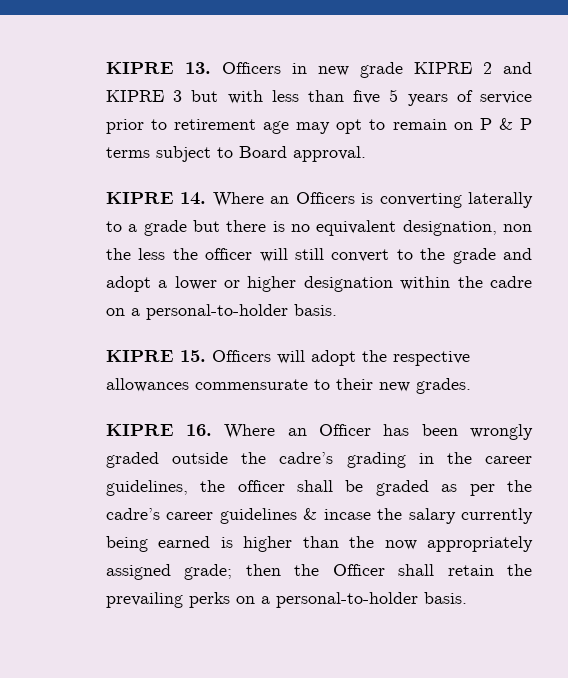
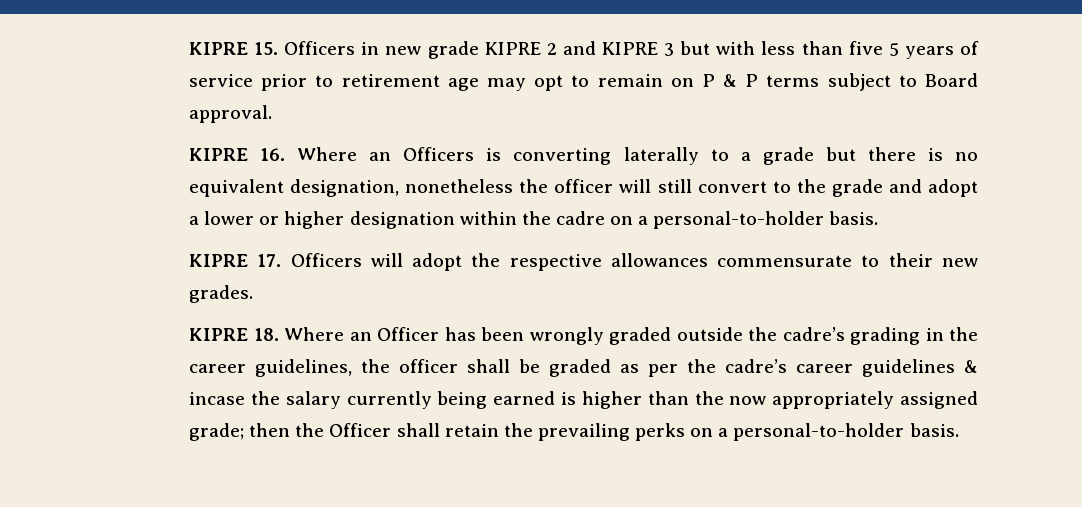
- KIPRE 13. Officers in new grade KIPRE 2 and KIPRE 3 but with less than five 5 years of service prior to retirement age may opt to remain on P & P terms subject to Board approval.
+ KIPRE 15. Officers in new grade KIPRE 2 and KIPRE 3 but with less than five 5 years of service prior to retirement age may opt to remain on P & P terms subject to Board approval.
- KIPRE 14. Where an Officers is converting laterally to a grade but there is no equivalent designation, non the less the officer will still convert to the grade and adopt a lower or higher designation within the cadre on a personal-to-holder basis.
+ KIPRE 16. Where an Officers is converting laterally to a grade but there is no equivalent designation, nonetheless the officer will still convert to the grade and adopt a lower or higher designation within the cadre on a personal-to-holder basis.
- KIPRE 15. Officers will adopt the respective allowances commensurate to their new grades.
+ KIPRE 17. Officers will adopt the respective allowances commensurate to their new grades.
- KIPRE 16. Where an Officer has been wrongly graded outside the cadre’s grading in the career guidelines, the officer shall be graded as per the cadre’s career guidelines & incase the salary currently being earned is higher than the now appropriately assigned grade; then the Officer shall retain the prevailing perks on a personal-to-holder basis.
+ KIPRE 18. Where an Officer has been wrongly graded outside the cadre’s grading in the career guidelines, the officer shall be graded as per the cadre’s career guidelines & incase the salary currently being earned is higher than the now appropriately assigned grade; then the Officer shall retain the prevailing perks on a personal-to-holder basis.

